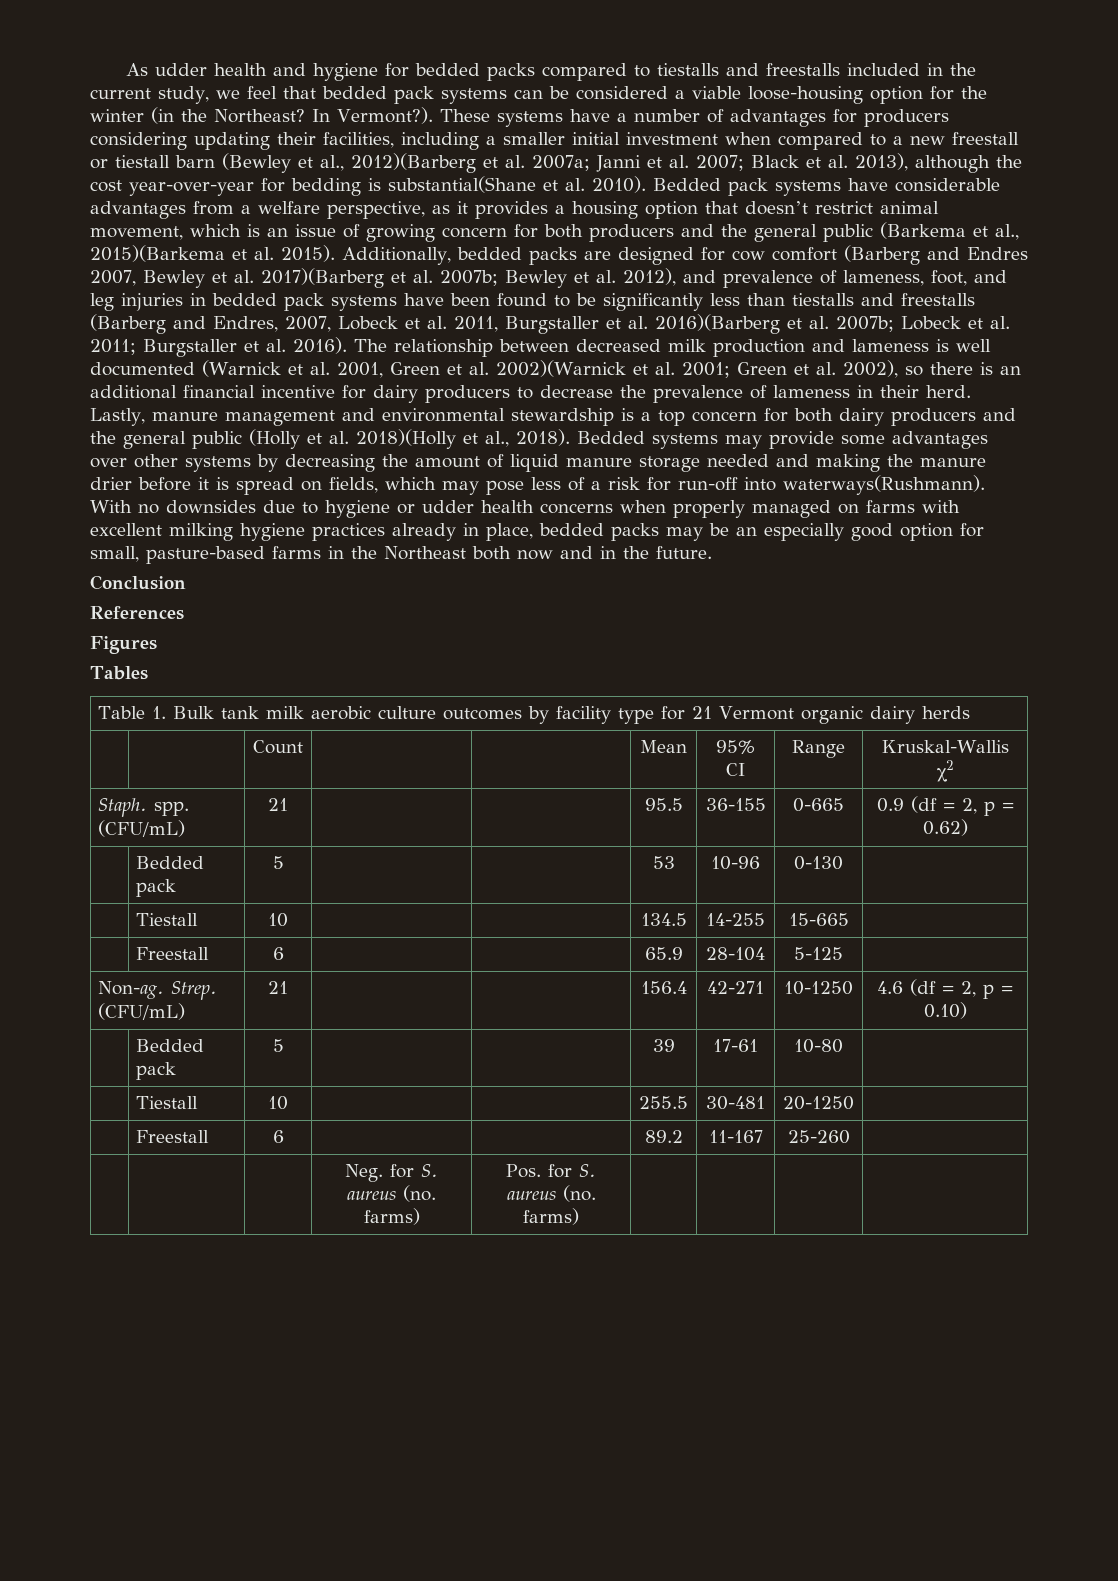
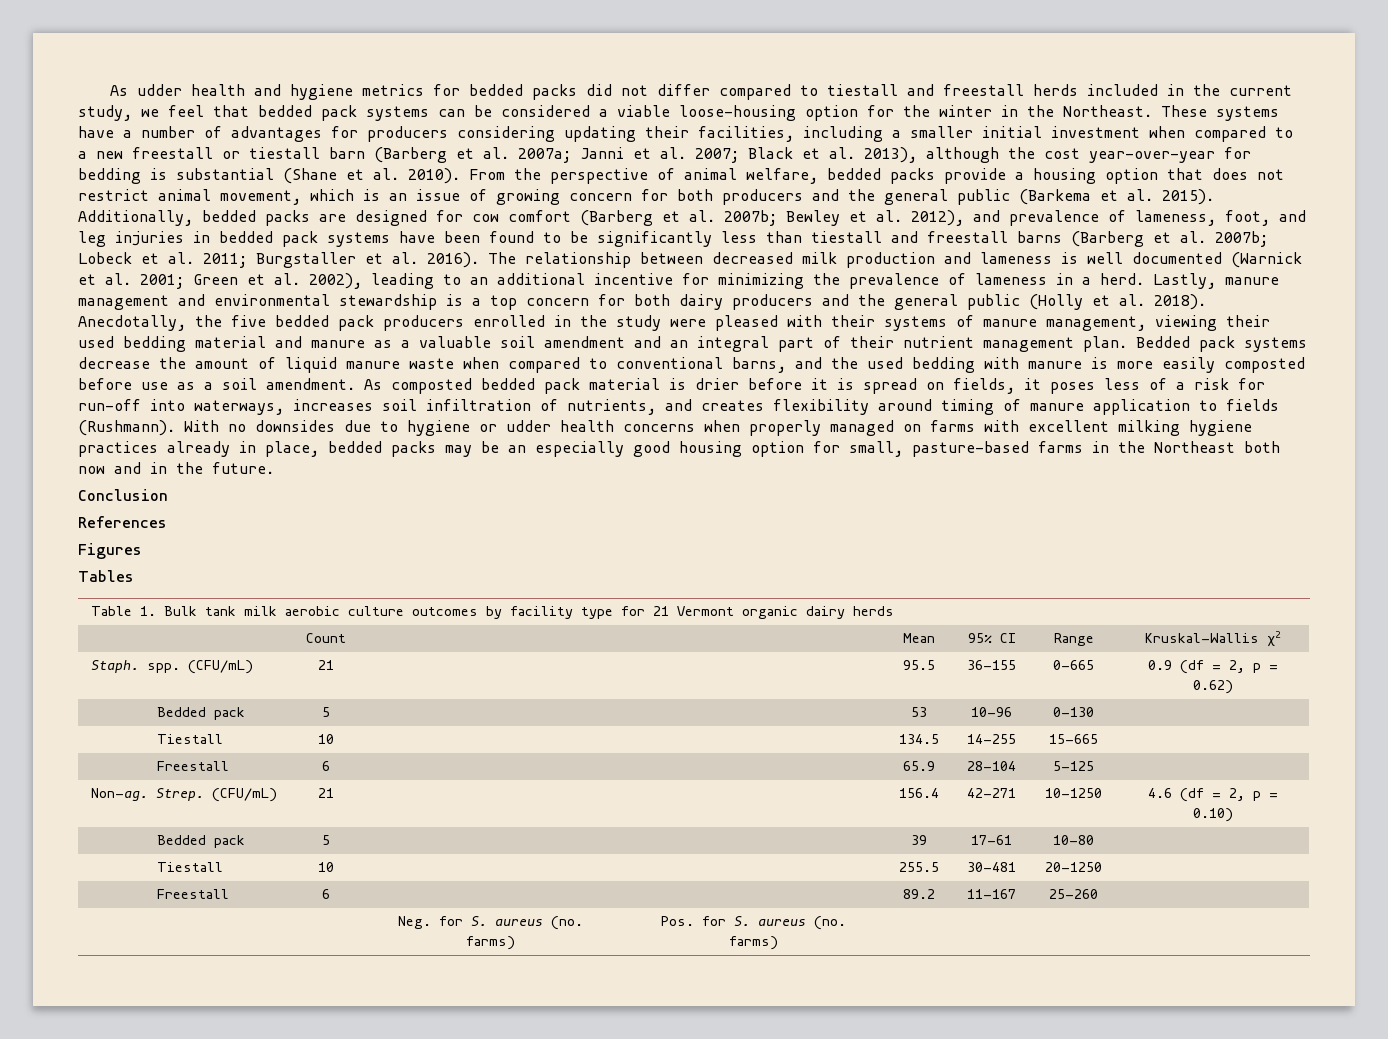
- As udder health and hygiene for bedded packs compared to tiestalls and freestalls included in the current study, we feel that bedded pack systems can be considered a viable loose-housing option for the winter (in the Northeast? In Vermont?).
+ As udder health and hygiene metrics for bedded packs did not differ compared to tiestall and freestall herds included in the current study, we feel that bedded pack systems can be considered a viable loose-housing option for the winter in the Northeast.
- These systems have a number of advantages for producers considering updating their facilities, including a smaller initial investment when compared to a new freestall or tiestall barn (Bewley et al., 2012)(Barberg et al. 2007a; Janni et al. 2007; Black et al. 2013), although the cost year-over-year for bedding is substantial(Shane et al. 2010).
+ These systems have a number of advantages for producers considering updating their facilities, including a smaller initial investment when compared to a new freestall or tiestall barn (Barberg et al. 2007a; Janni et al. 2007; Black et al. 2013), although the cost year-over-year for bedding is substantial (Shane et al. 2010).
- Bedded pack systems have considerable advantages from a welfare perspective, as it provides a housing option that doesn’t restrict animal movement, which is an issue of growing concern for both producers and the general public (Barkema et al., 2015)(Barkema et al. 2015).
+ From the perspective of animal welfare, bedded packs provide a housing option that does not restrict animal movement, which is an issue of growing concern for both producers and the general public (Barkema et al. 2015).
- Additionally, bedded packs are designed for cow comfort (Barberg and Endres 2007, Bewley et al. 2017)(Barberg et al. 2007b; Bewley et al. 2012), and prevalence of lameness, foot, and leg injuries in bedded pack systems have been found to be significantly less than tiestalls and freestalls (Barberg and Endres, 2007, Lobeck et al. 2011, Burgstaller et al. 2016)(Barberg et al. 2007b; Lobeck et al. 2011; Burgstaller et al. 2016).
+ Additionally, bedded packs are designed for cow comfort (Barberg et al. 2007b; Bewley et al. 2012), and prevalence of lameness, foot, and leg injuries in bedded pack systems have been found to be significantly less than tiestall and freestall barns (Barberg et al. 2007b; Lobeck et al. 2011; Burgstaller et al. 2016).
- The relationship between decreased milk production and lameness is well documented (Warnick et al. 2001, Green et al. 2002)(Warnick et al. 2001; Green et al. 2002), so there is an additional financial incentive for dairy producers to decrease the prevalence of lameness in their herd.
+ The relationship between decreased milk production and lameness is well documented (Warnick et al. 2001; Green et al. 2002), leading to an additional incentive for minimizing the prevalence of lameness in a herd.
- Lastly, manure management and environmental stewardship is a top concern for both dairy producers and the general public (Holly et al. 2018)(Holly et al., 2018). Bedded systems may provide some advantages over other systems by decreasing the amount of liquid manure storage needed and making the manure drier before it is spread on fields, which may pose less of a risk for run-off into waterways(Rushmann).
+ Lastly, manure management and environmental stewardship is a top concern for both dairy producers and the general public (Holly et al. 2018). Anecdotally, the five bedded pack producers enrolled in the study were pleased with their systems of manure management, viewing their used bedding material and manure as a valuable soil amendment and an integral part of their nutrient management plan. Bedded pack systems decrease the amount of liquid manure waste when compared to conventional barns, and the used bedding with manure is more easily composted before use as a soil amendment. As composted bedded pack material is drier before it is spread on fields, it poses less of a risk for run-off into waterways, increases soil infiltration of nutrients, and creates flexibility around timing of manure application to fields (Rushmann).
- With no downsides due to hygiene or udder health concerns when properly managed on farms with excellent milking hygiene practices already in place, bedded packs may be an especially good option for small, pasture-based farms in the Northeast both now and in the future.
+ With no downsides due to hygiene or udder health concerns when properly managed on farms with excellent milking hygiene practices already in place, bedded packs may be an especially good housing option for small, pasture-based farms in the Northeast both now and in the future.

